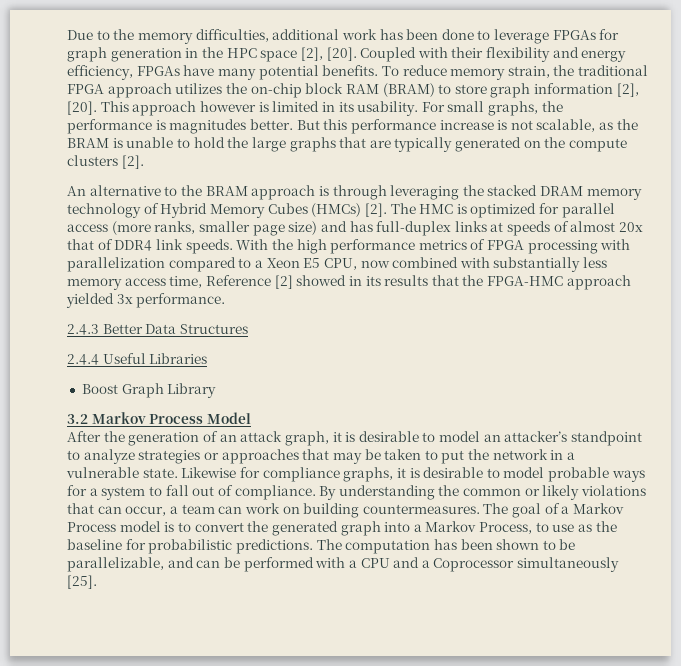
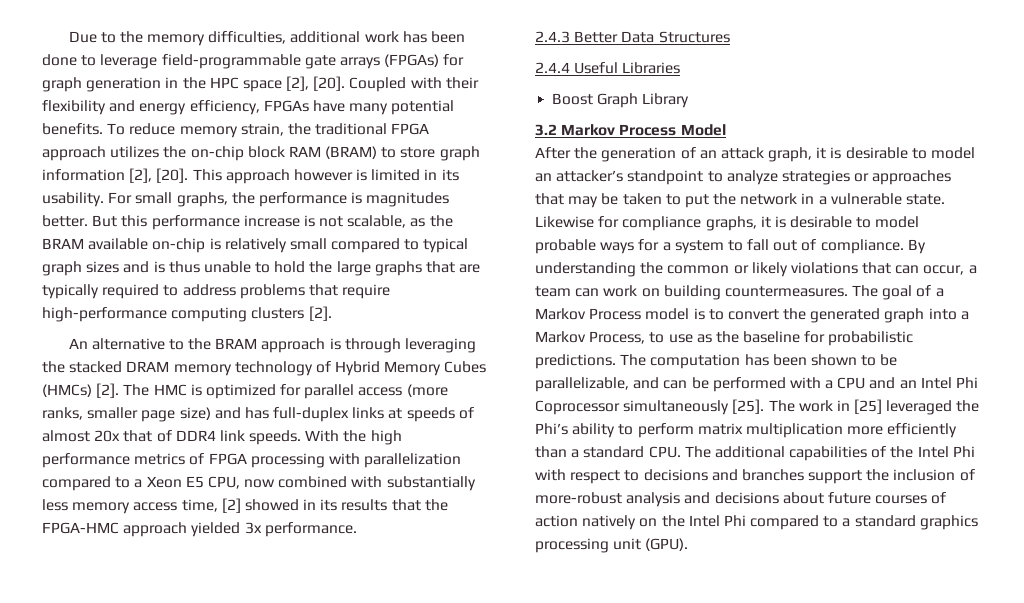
- Due to the memory difficulties, additional work has been done to leverage FPGAs for graph generation in the HPC space [2], [20].
+ Due to the memory difficulties, additional work has been done to leverage field-programmable gate arrays (FPGAs) for graph generation in the HPC space [2], [20].
- But this performance increase is not scalable, as the BRAM is unable to hold the large graphs that are typically generated on the compute clusters [2].
+ But this performance increase is not scalable, as the BRAM available on-chip is relatively small compared to typical graph sizes and is thus unable to hold the large graphs that are typically required to address problems that require high-performance computing clusters [2].
- With the high performance metrics of FPGA processing with parallelization compared to a Xeon E5 CPU, now combined with substantially less memory access time, Reference [2] showed in its results that the FPGA-HMC approach yielded 3x performance.
+ With the high performance metrics of FPGA processing with parallelization compared to a Xeon E5 CPU, now combined with substantially less memory access time, [2] showed in its results that the FPGA-HMC approach yielded 3x performance.
- The computation has been shown to be parallelizable, and can be performed with a CPU and a Coprocessor simultaneously [25].
+ The computation has been shown to be parallelizable, and can be performed with a CPU and an Intel Phi Coprocessor simultaneously [25]. The work in [25] leveraged the Phi’s ability to perform matrix multiplication more efficiently than a standard CPU. The additional capabilities of the Intel Phi with respect to decisions and branches support the inclusion of more-robust analysis and decisions about future courses of action natively on the Intel Phi compared to a standard graphics processing unit (GPU).

